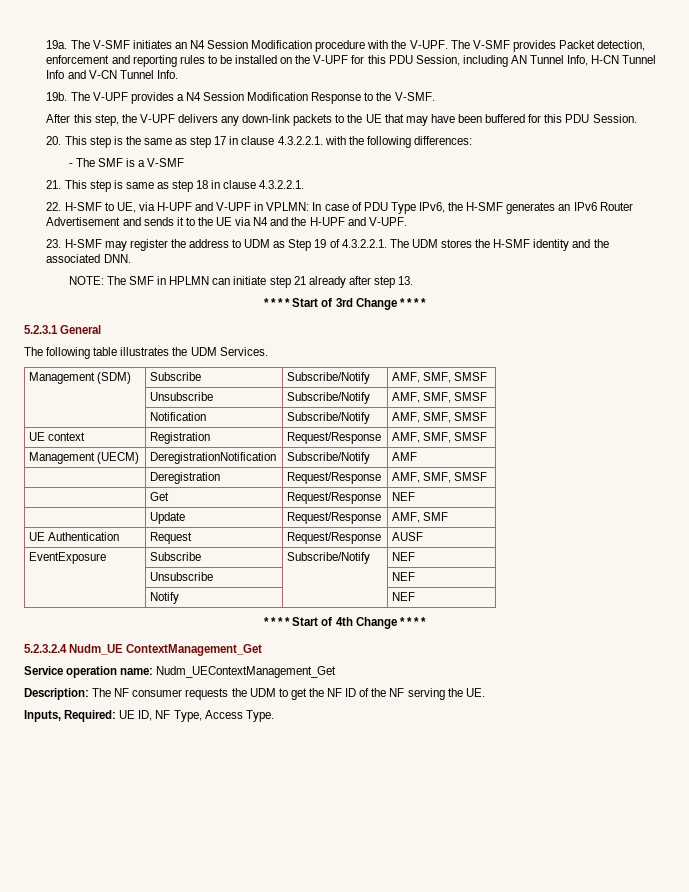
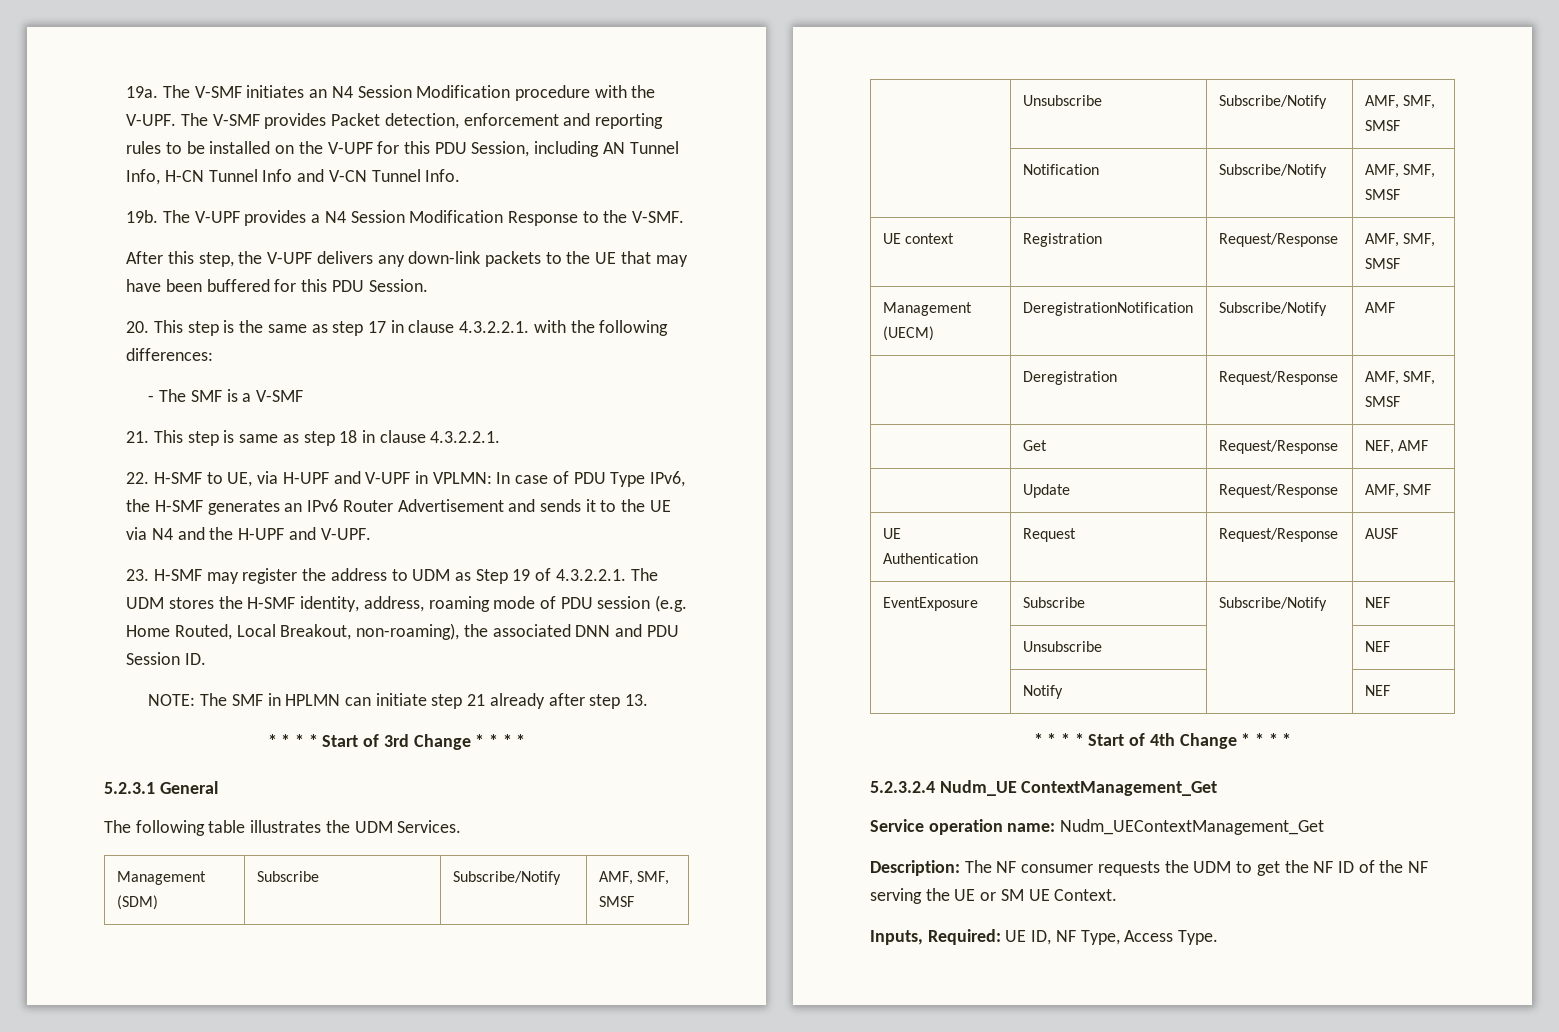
- 23. H-SMF may register the address to UDM as Step 19 of 4.3.2.2.1. The UDM stores the H-SMF identity and the associated DNN.
+ 23. H-SMF may register the address to UDM as Step 19 of 4.3.2.2.1. The UDM stores the H-SMF identity, address, roaming mode of PDU session (e.g. Home Routed, Local Breakout, non-roaming), the associated DNN and PDU Session ID.
- | Get | Request/Response | NEF
+ | Get | Request/Response | NEF, AMF
- Description: The NF consumer requests the UDM to get the NF ID of the NF serving the UE.
+ Description: The NF consumer requests the UDM to get the NF ID of the NF serving the UE or SM UE Context.

